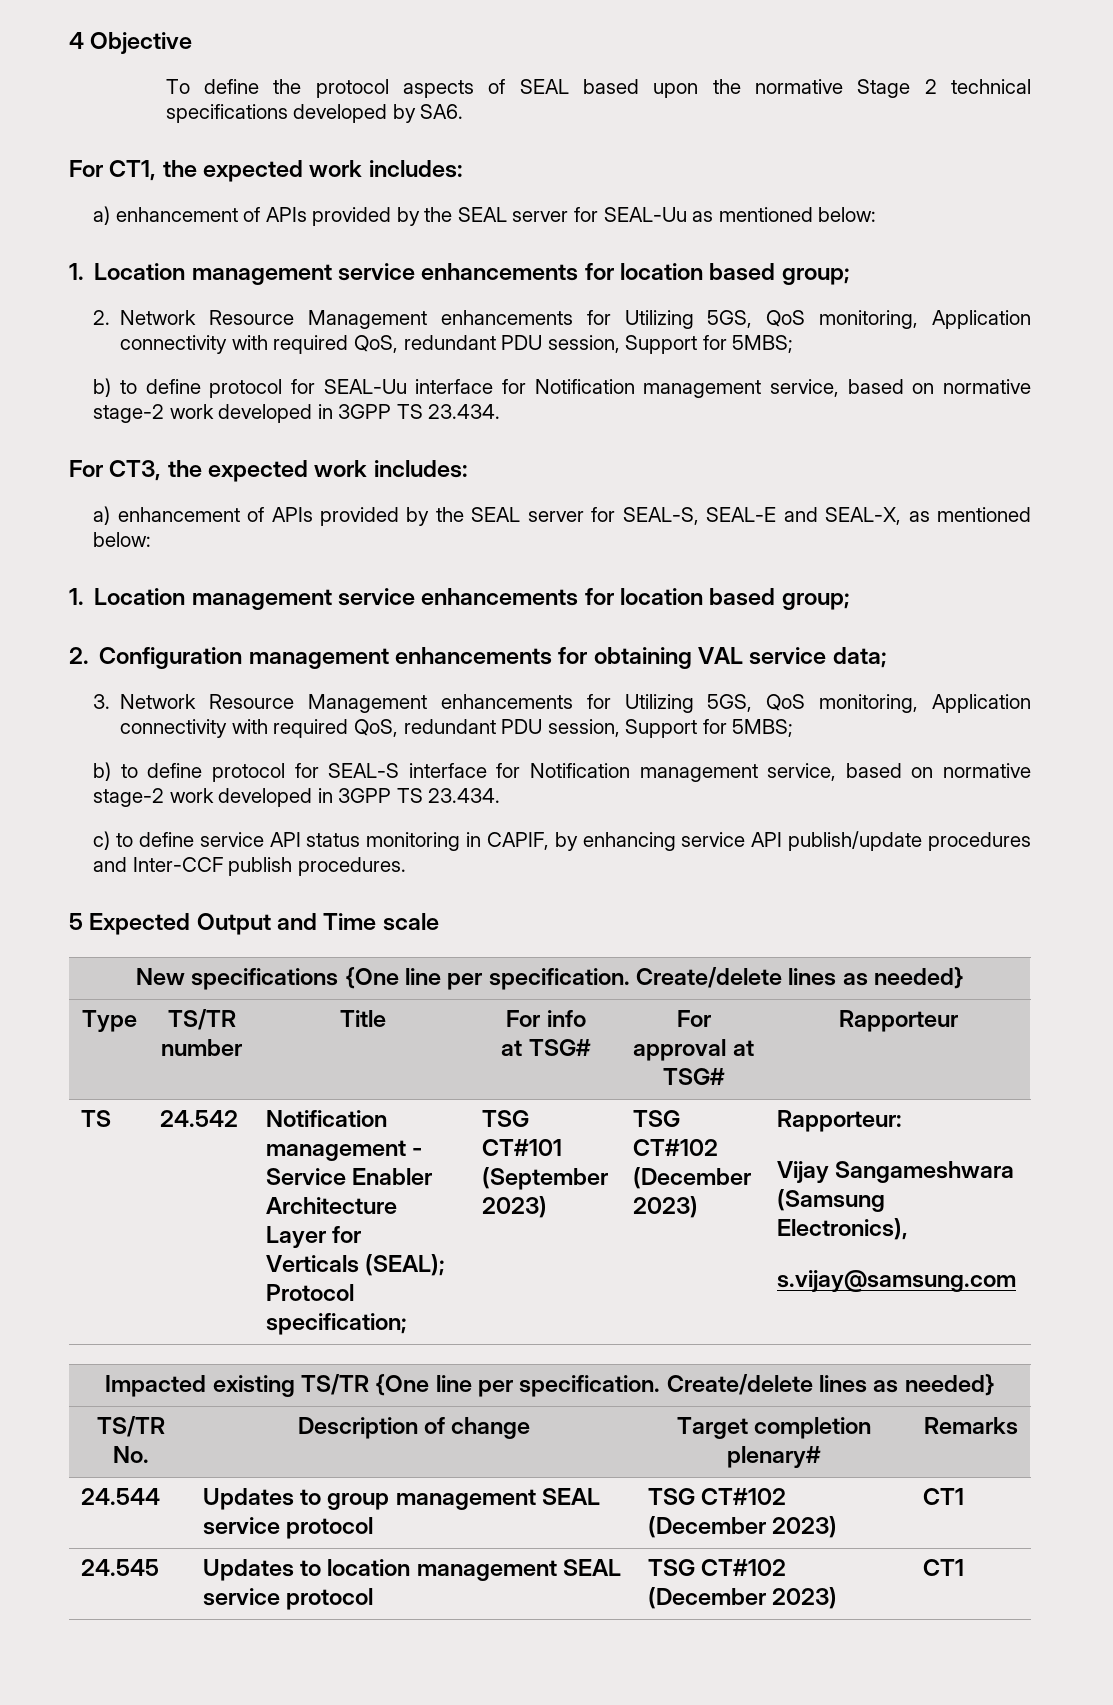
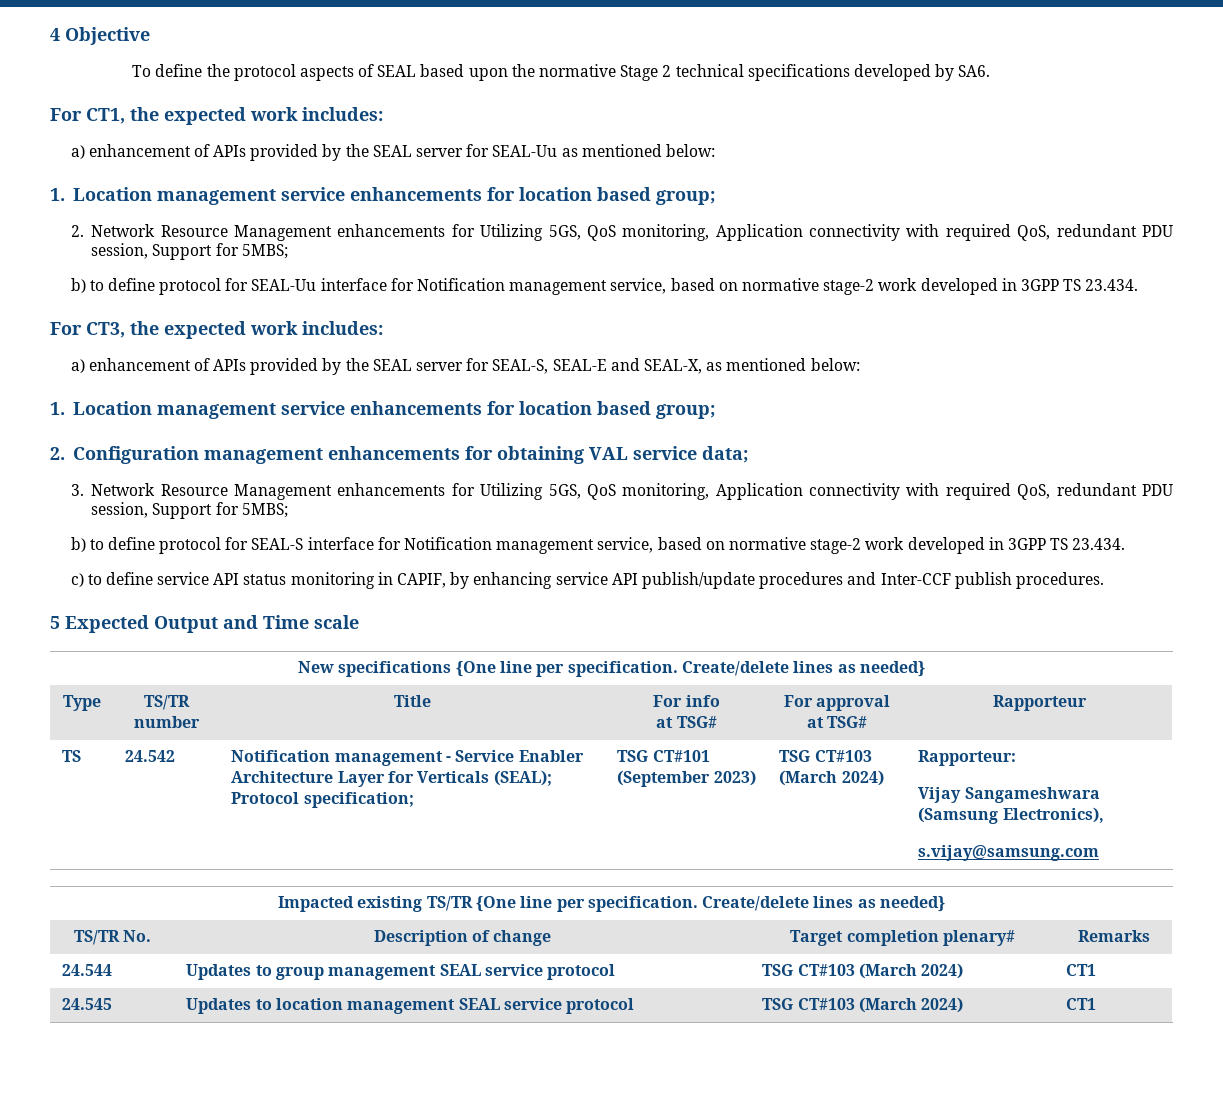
- TS | 24.542 | Notification management - Service Enabler Architecture Layer for Verticals (SEAL); Protocol specification; | TSG CT#101 (September 2023) | TSG CT#102 (December 2023) | Rapporteur:
+ TS | 24.542 | Notification management - Service Enabler Architecture Layer for Verticals (SEAL); Protocol specification; | TSG CT#101 (September 2023) | TSG CT#103 (March 2024) | Rapporteur:
- 24.544 | Updates to group management SEAL service protocol | TSG CT#102 (December 2023) | CT1
+ 24.544 | Updates to group management SEAL service protocol | TSG CT#103 (March 2024) | CT1
- 24.545 | Updates to location management SEAL service protocol | TSG CT#102 (December 2023) | CT1
+ 24.545 | Updates to location management SEAL service protocol | TSG CT#103 (March 2024) | CT1

